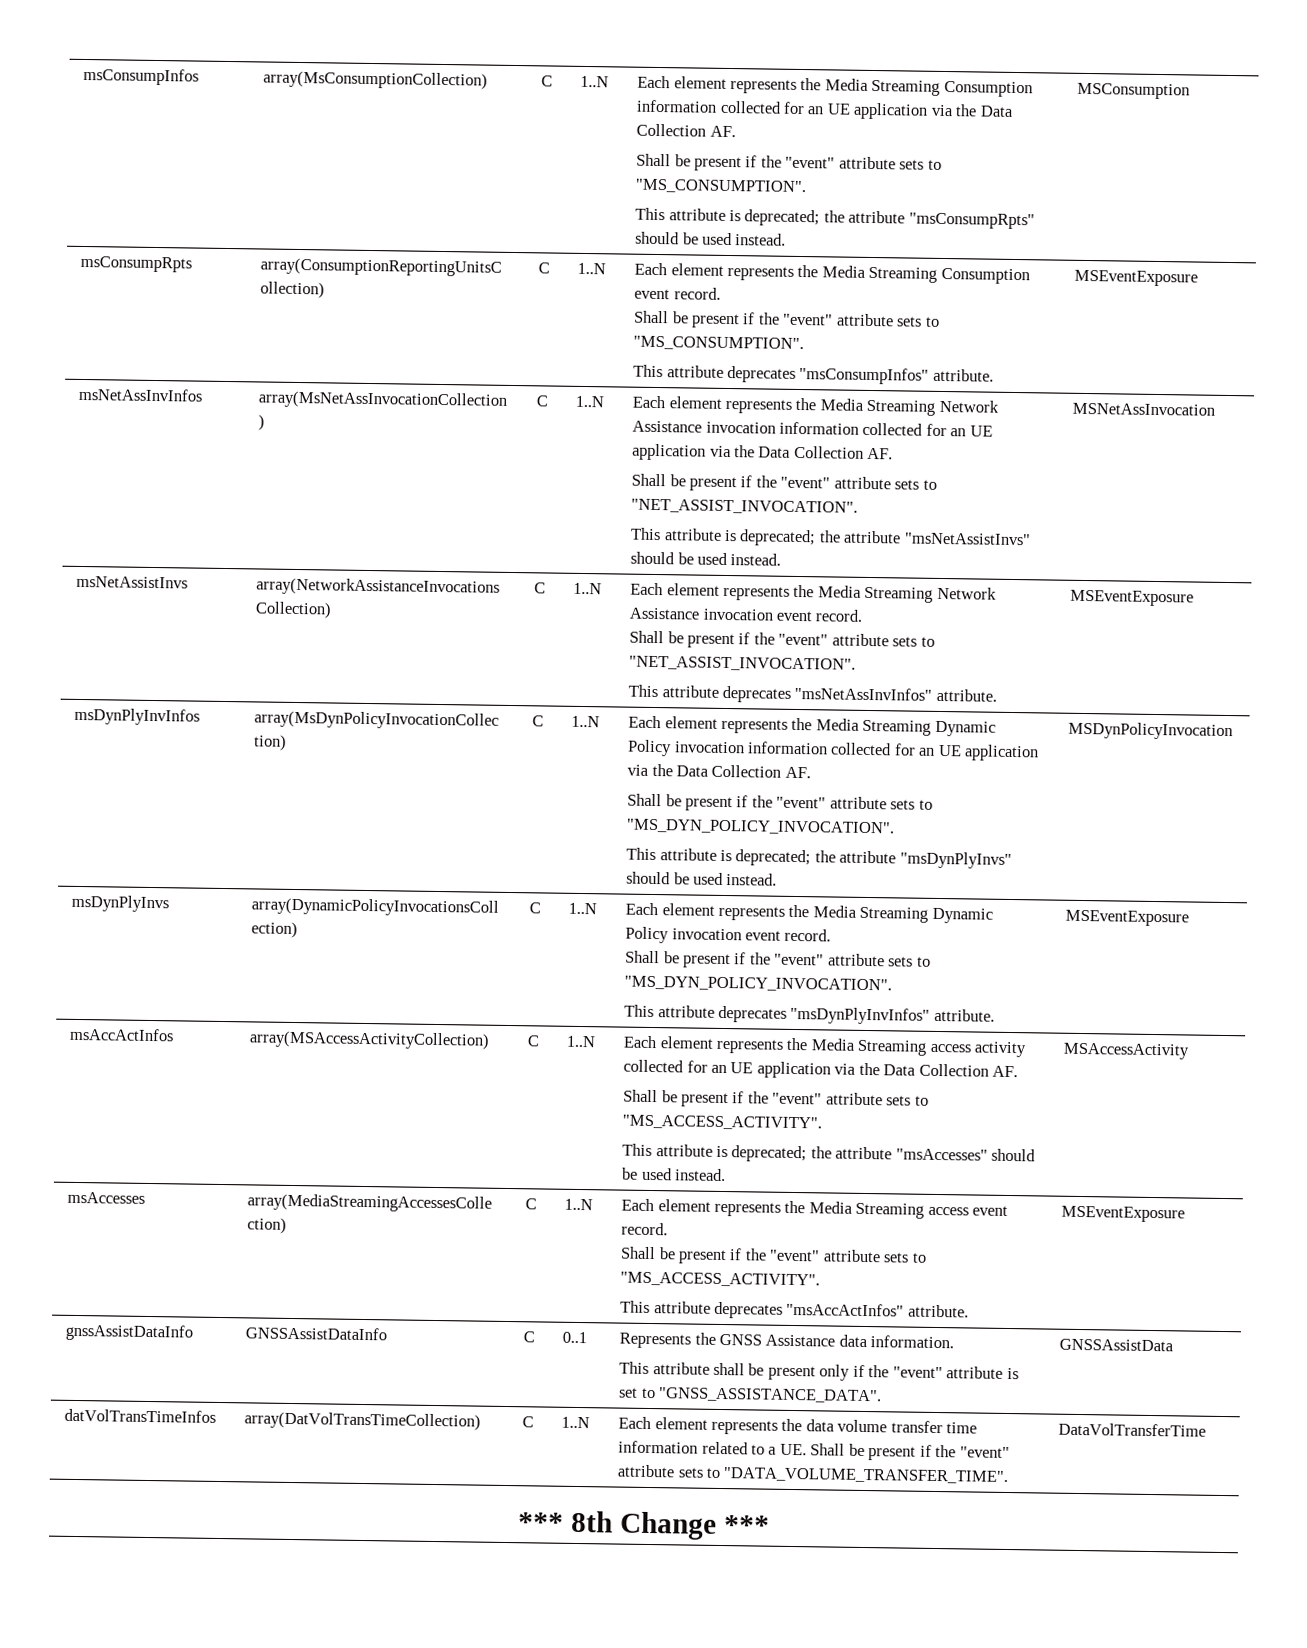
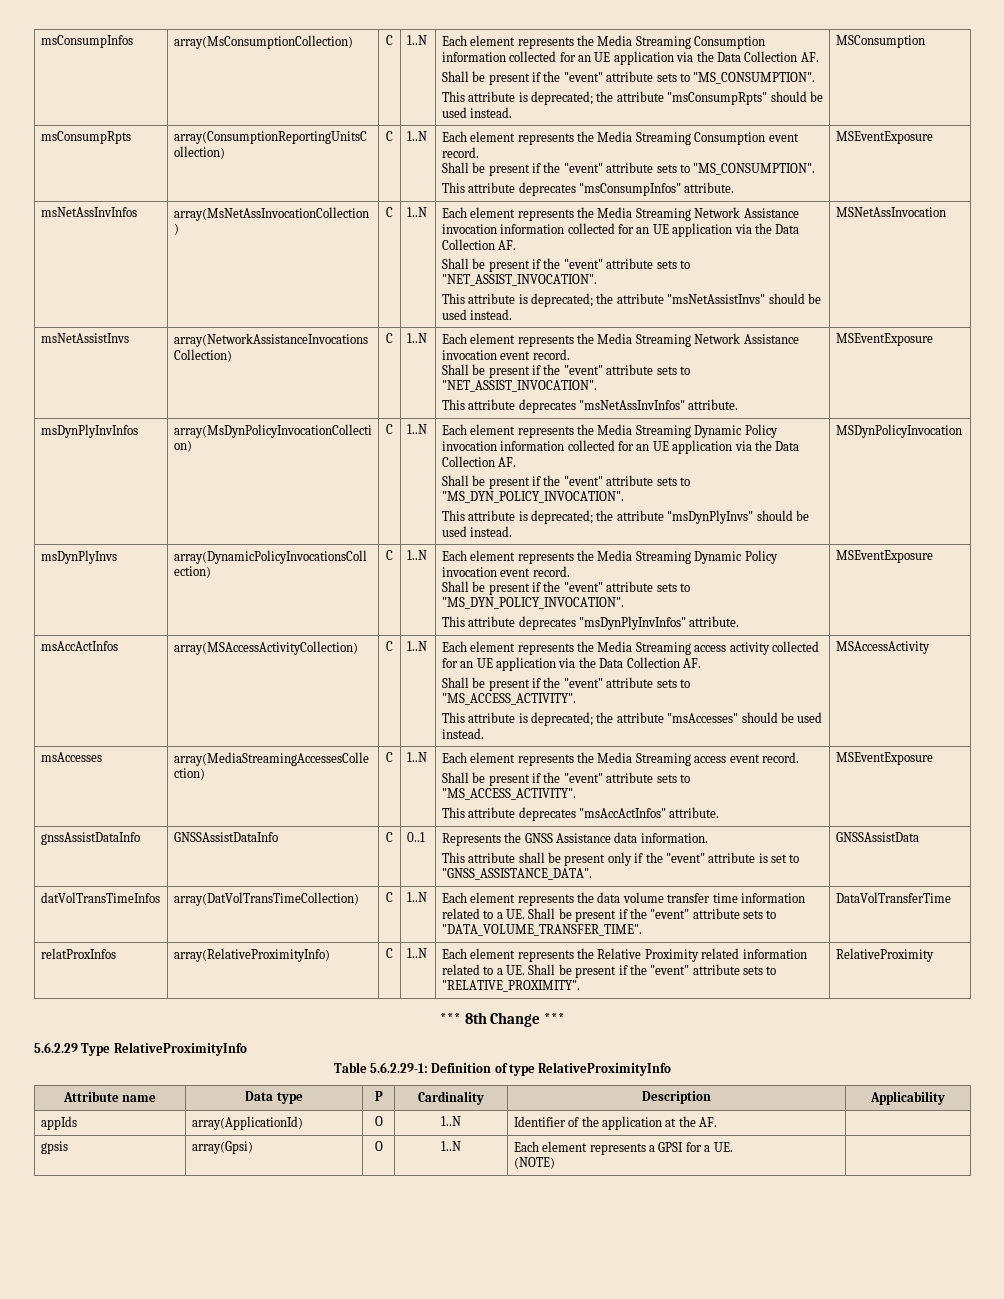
+ relatProxInfos | array(RelativeProximityInfo) | C | 1..N | Each element represents the Relative Proximity related information related to a UE. Shall be present if the "event" attribute sets to "RELATIVE_PROXIMITY". | RelativeProximity
  *** 8th Change ***
+ 5.6.2.29 Type RelativeProximityInfo
+ Table 5.6.2.29-1: Definition of type RelativeProximityInfo
+ Attribute name | Data type | P | Cardinality | Description | Applicability
+ appIds | array(ApplicationId) | O | 1..N | Identifier of the application at the AF. |
+ gpsis | array(Gpsi) | O | 1..N | Each element represents a GPSI for a UE.
+ (NOTE) |

